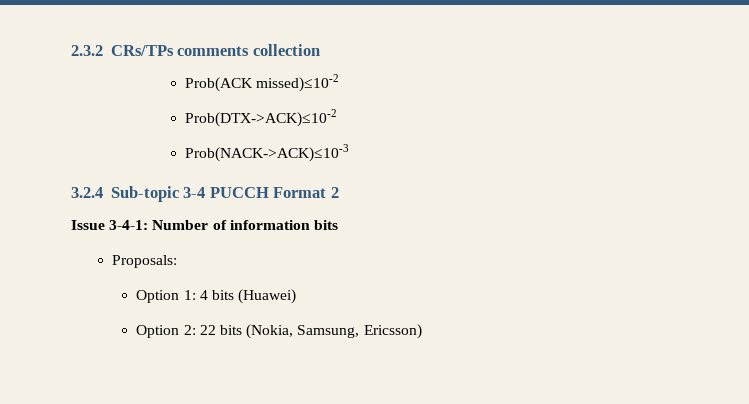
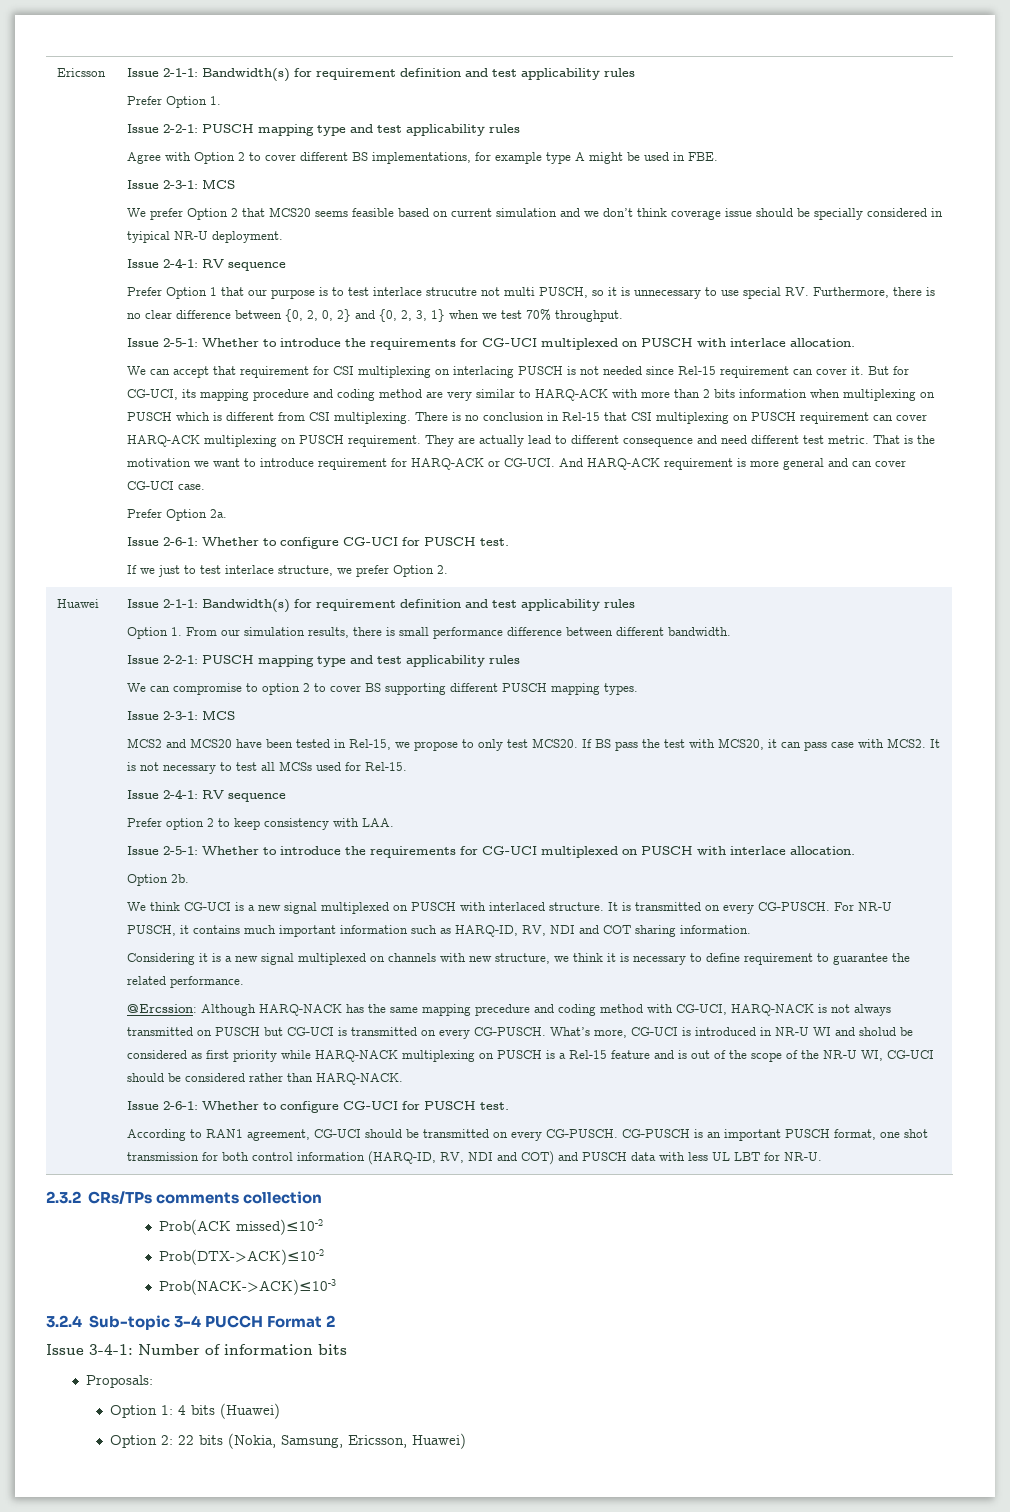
+ Ericsson | Issue 2-1-1: Bandwidth(s) for requirement definition and test applicability rules
+ Prefer Option 1.
+ Issue 2-2-1: PUSCH mapping type and test applicability rules
+ Agree with Option 2 to cover different BS implementations, for example type A might be used in FBE.
+ Issue 2-3-1: MCS
+ We prefer Option 2 that MCS20 seems feasible based on current simulation and we don’t think coverage issue should be specially considered in tyipical NR-U deployment.
+ Issue 2-4-1: RV sequence
+ Prefer Option 1 that our purpose is to test interlace strucutre not multi PUSCH, so it is unnecessary to use special RV. Furthermore, there is no clear difference between {0, 2, 0, 2} and {0, 2, 3, 1} when we test 70% throughput.
+ Issue 2-5-1: Whether to introduce the requirements for CG-UCI multiplexed on PUSCH with interlace allocation.
+ We can accept that requirement for CSI multiplexing on interlacing PUSCH is not needed since Rel-15 requirement can cover it. But for CG-UCI, its mapping procedure and coding method are very similar to HARQ-ACK with more than 2 bits information when multiplexing on PUSCH which is different from CSI multiplexing. There is no conclusion in Rel-15 that CSI multiplexing on PUSCH requirement can cover HARQ-ACK multiplexing on PUSCH requirement. They are actually lead to different consequence and need different test metric. That is the motivation we want to introduce requirement for HARQ-ACK or CG-UCI. And HARQ-ACK requirement is more general and can cover CG-UCI case.
+ Prefer Option 2a.
+ Issue 2-6-1: Whether to configure CG-UCI for PUSCH test.
+ If we just to test interlace structure, we prefer Option 2.
+ Huawei | Issue 2-1-1: Bandwidth(s) for requirement definition and test applicability rules
+ Option 1. From our simulation results, there is small performance difference between different bandwidth.
+ Issue 2-2-1: PUSCH mapping type and test applicability rules
+ We can compromise to option 2 to cover BS supporting different PUSCH mapping types.
+ Issue 2-3-1: MCS
+ MCS2 and MCS20 have been tested in Rel-15, we propose to only test MCS20. If BS pass the test with MCS20, it can pass case with MCS2. It is not necessary to test all MCSs used for Rel-15.
+ Issue 2-4-1: RV sequence
+ Prefer option 2 to keep consistency with LAA.
+ Issue 2-5-1: Whether to introduce the requirements for CG-UCI multiplexed on PUSCH with interlace allocation.
+ Option 2b.
+ We think CG-UCI is a new signal multiplexed on PUSCH with interlaced structure. It is transmitted on every CG-PUSCH. For NR-U PUSCH, it contains much important information such as HARQ-ID, RV, NDI and COT sharing information.
+ Considering it is a new signal multiplexed on channels with new structure, we think it is necessary to define requirement to guarantee the related performance.
+ @Ercssion: Although HARQ-NACK has the same mapping precedure and coding method with CG-UCI, HARQ-NACK is not always transmitted on PUSCH but CG-UCI is transmitted on every CG-PUSCH. What’s more, CG-UCI is introduced in NR-U WI and sholud be considered as first priority while HARQ-NACK multiplexing on PUSCH is a Rel-15 feature and is out of the scope of the NR-U WI, CG-UCI should be considered rather than HARQ-NACK.
+ Issue 2-6-1: Whether to configure CG-UCI for PUSCH test.
+ According to RAN1 agreement, CG-UCI should be transmitted on every CG-PUSCH. CG-PUSCH is an important PUSCH format, one shot transmission for both control information (HARQ-ID, RV, NDI and COT) and PUSCH data with less UL LBT for NR-U.
- Option 2: 22 bits (Nokia, Samsung, Ericsson)
+ Option 2: 22 bits (Nokia, Samsung, Ericsson, Huawei)

